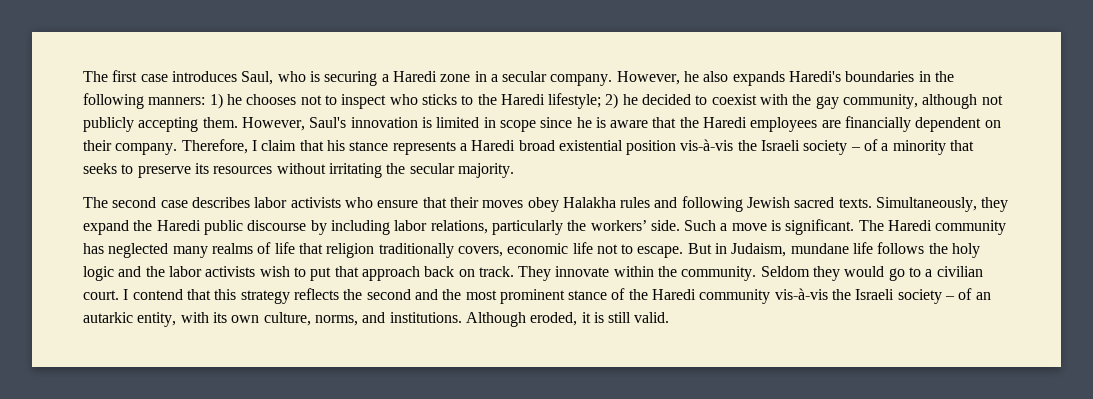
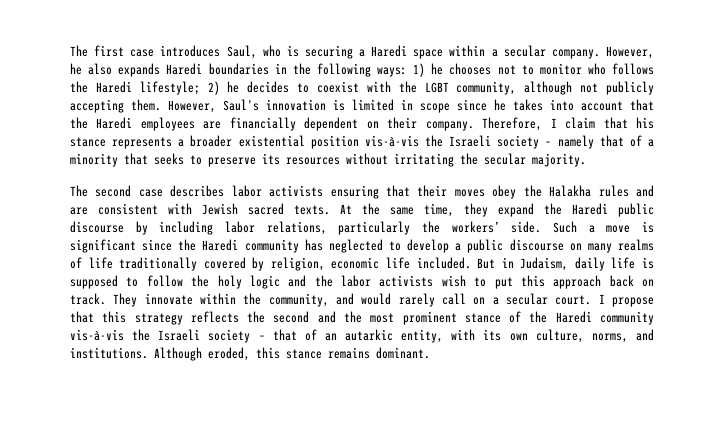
- The first case introduces Saul, who is securing a Haredi zone in a secular company.
+ The first case introduces Saul, who is securing a Haredi space within a secular company.
- However, he also expands Haredi's boundaries in the following manners: 1) he chooses not to inspect who sticks to the Haredi lifestyle; 2) he decided to coexist with the gay community, although not publicly accepting them.
+ However, he also expands Haredi boundaries in the following ways: 1) he chooses not to monitor who follows the Haredi lifestyle; 2) he decides to coexist with the LGBT community, although not publicly accepting them.
- However, Saul's innovation is limited in scope since he is aware that the Haredi employees are financially dependent on their company.
+ However, Saul's innovation is limited in scope since he takes into account that the Haredi employees are financially dependent on their company.
- Therefore, I claim that his stance represents a Haredi broad existential position vis-à-vis the Israeli society – of a minority that seeks to preserve its resources without irritating the secular majority.
+ Therefore, I claim that his stance represents a broader existential position vis-à-vis the Israeli society – namely that of a minority that seeks to preserve its resources without irritating the secular majority.
- The second case describes labor activists who ensure that their moves obey Halakha rules and following Jewish sacred texts. Simultaneously, they expand the Haredi public discourse by including labor relations, particularly the workers’ side.
+ The second case describes labor activists ensuring that their moves obey the Halakha rules and are consistent with Jewish sacred texts. At the same time, they expand the Haredi public discourse by including labor relations, particularly the workers’ side.
- Such a move is significant. The Haredi community has neglected many realms of life that religion traditionally covers, economic life not to escape. But in Judaism, mundane life follows the holy logic and the labor activists wish to put that approach back on track.
+ Such a move is significant since the Haredi community has neglected to develop a public discourse on many realms of life traditionally covered by religion, economic life included. But in Judaism, daily life is supposed to follow the holy logic and the labor activists wish to put this approach back on track.
- They innovate within the community. Seldom they would go to a civilian court.
+ They innovate within the community, and would rarely call on a secular court.
- I contend that this strategy reflects the second and the most prominent stance of the Haredi community vis-à-vis the Israeli society – of an autarkic entity, with its own culture, norms, and institutions.
+ I propose that this strategy reflects the second and the most prominent stance of the Haredi community vis-à-vis the Israeli society – that of an autarkic entity, with its own culture, norms, and institutions.
- Although eroded, it is still valid.
+ Although eroded, this stance remains dominant.

